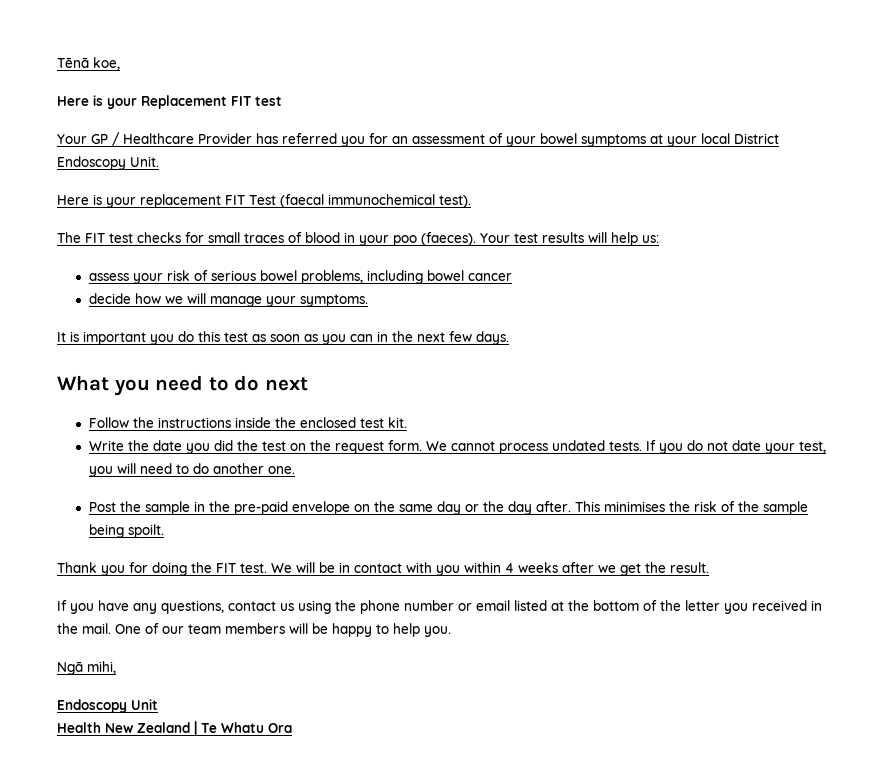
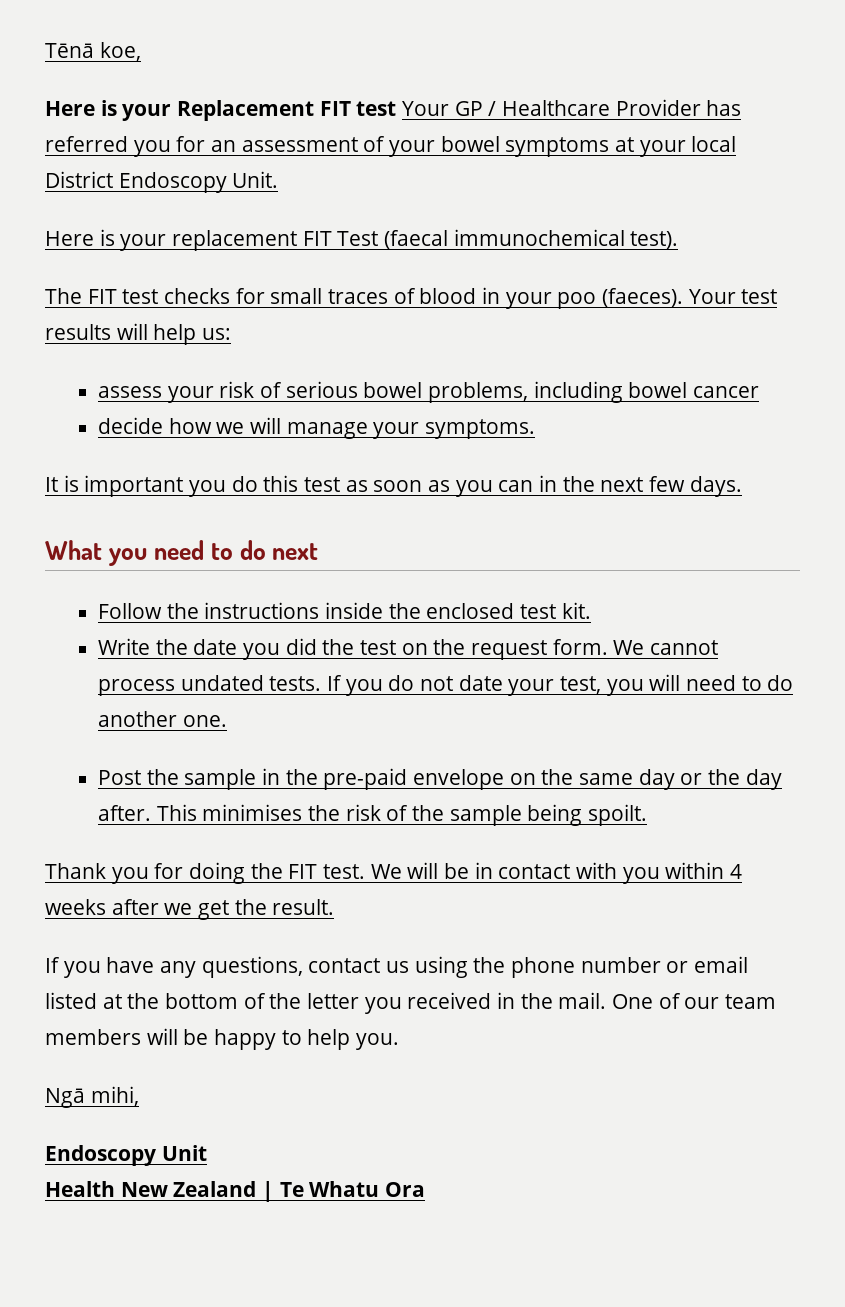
- Here is your Replacement FIT test
- Your GP / Healthcare Provider has referred you for an assessment of your bowel symptoms at your local District Endoscopy Unit.
+ Here is your Replacement FIT test Your GP / Healthcare Provider has referred you for an assessment of your bowel symptoms at your local District Endoscopy Unit.

